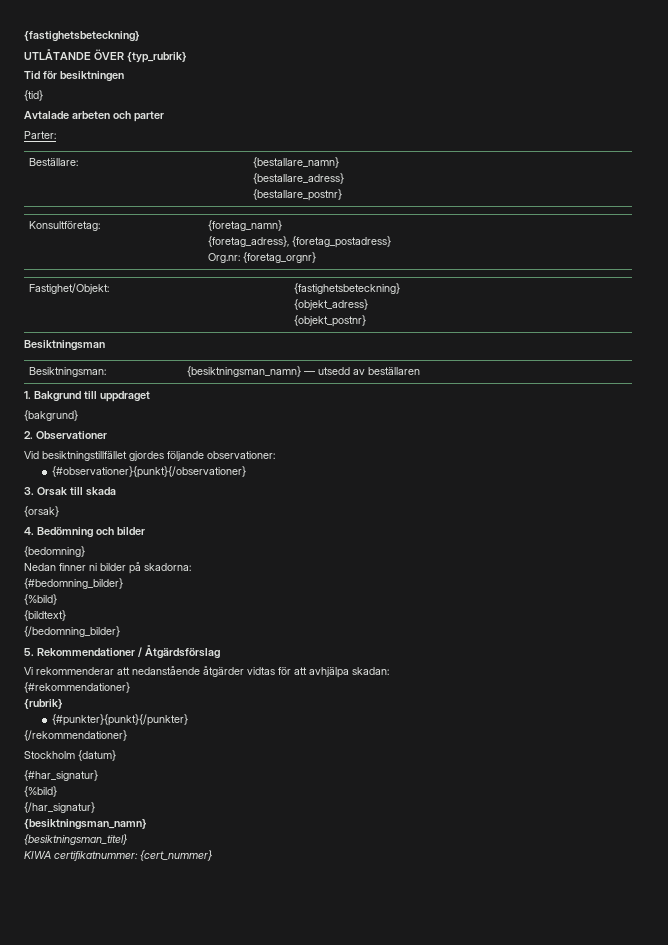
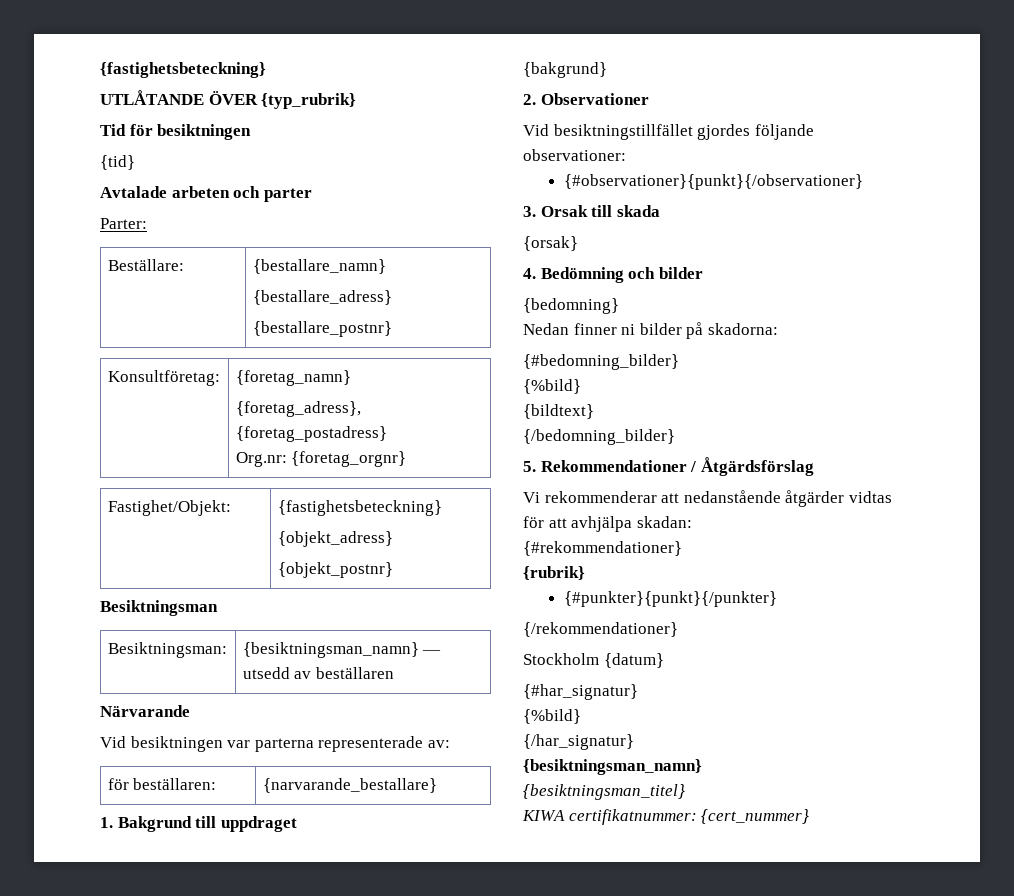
+ Närvarande
+ Vid besiktningen var parterna representerade av:
+ för beställaren: | {narvarande_bestallare}

